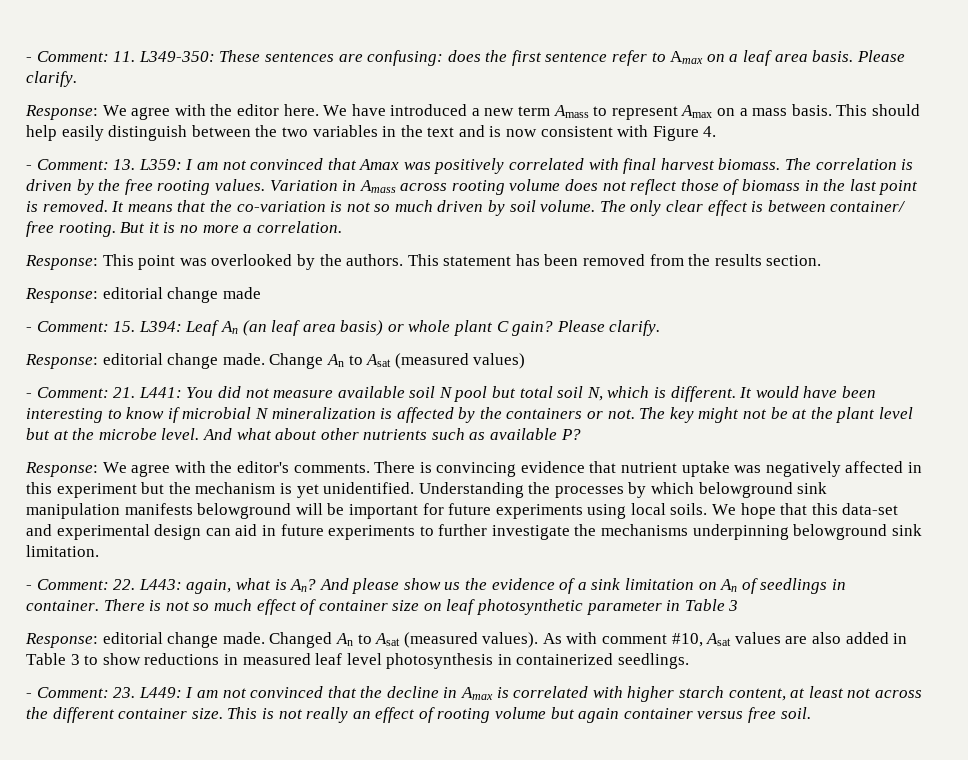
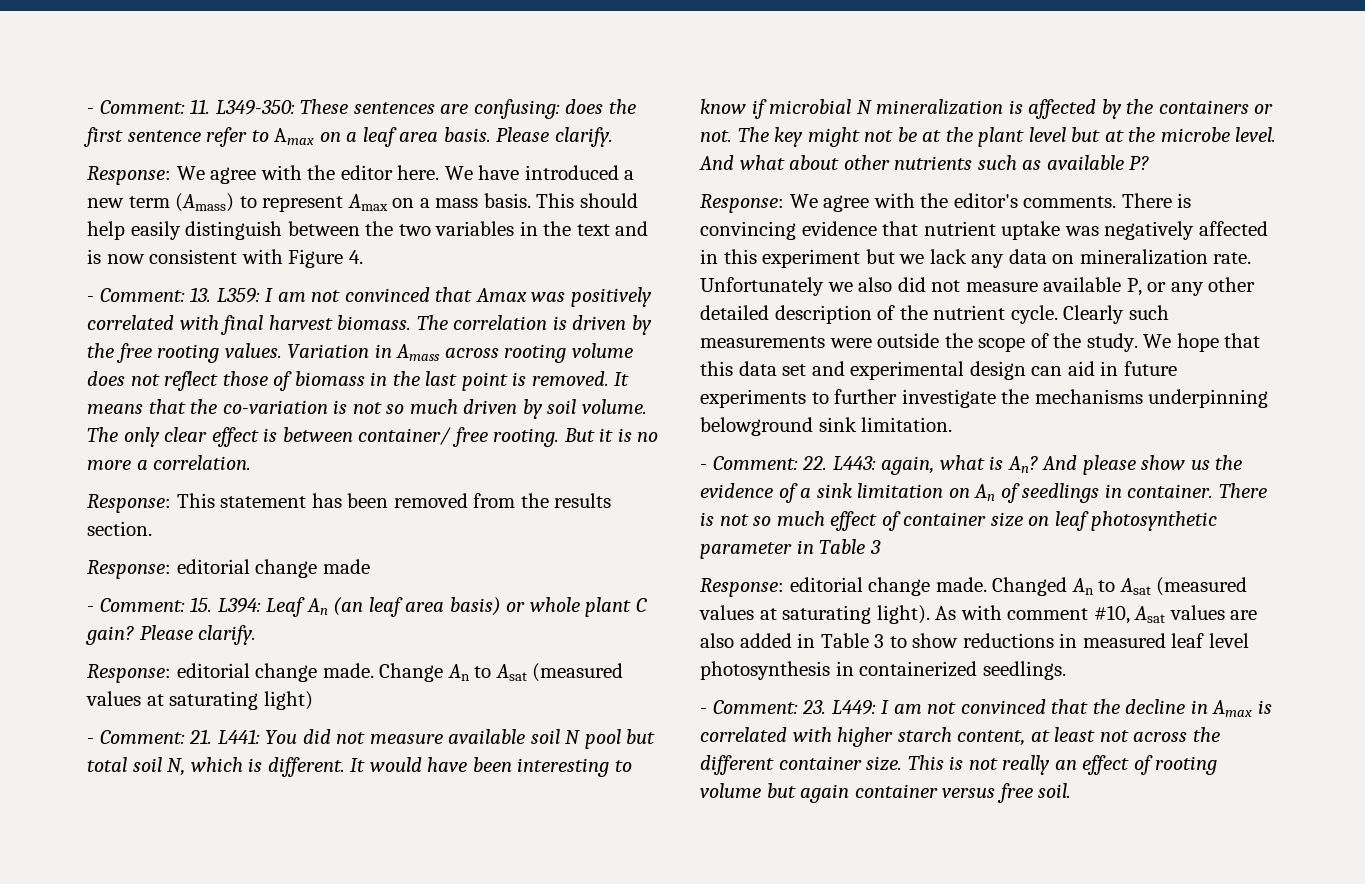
- We have introduced a new term Amass to represent Amax on a mass basis.
+ We have introduced a new term (Amass) to represent Amax on a mass basis.
- Response: This point was overlooked by the authors. This statement has been removed from the results section.
+ Response: This statement has been removed from the results section.
- Change An to Asat (measured values)
+ Change An to Asat (measured values at saturating light)
- There is convincing evidence that nutrient uptake was negatively affected in this experiment but the mechanism is yet unidentified. Understanding the processes by which belowground sink manipulation manifests belowground will be important for future experiments using local soils.
+ There is convincing evidence that nutrient uptake was negatively affected in this experiment but we lack any data on mineralization rate. Unfortunately we also did not measure available P, or any other detailed description of the nutrient cycle. Clearly such measurements were outside the scope of the study.
- We hope that this data-set and experimental design can aid in future experiments to further investigate the mechanisms underpinning belowground sink limitation.
+ We hope that this data set and experimental design can aid in future experiments to further investigate the mechanisms underpinning belowground sink limitation.
- Changed An to Asat (measured values).
+ Changed An to Asat (measured values at saturating light).

